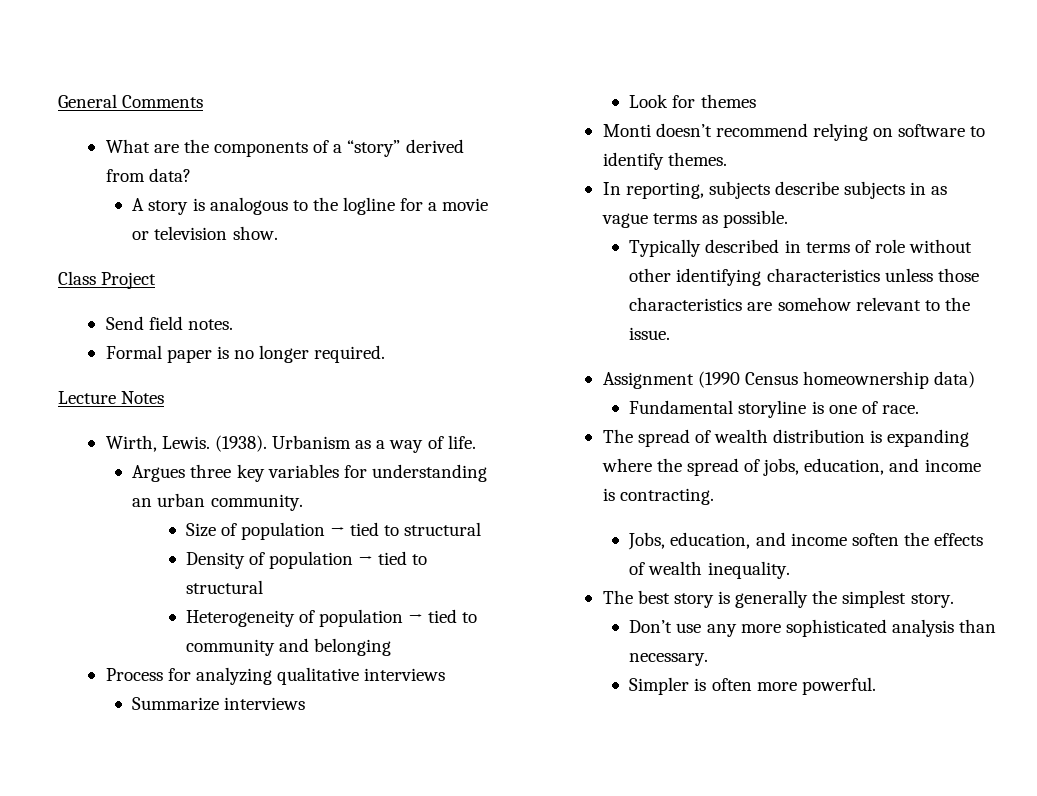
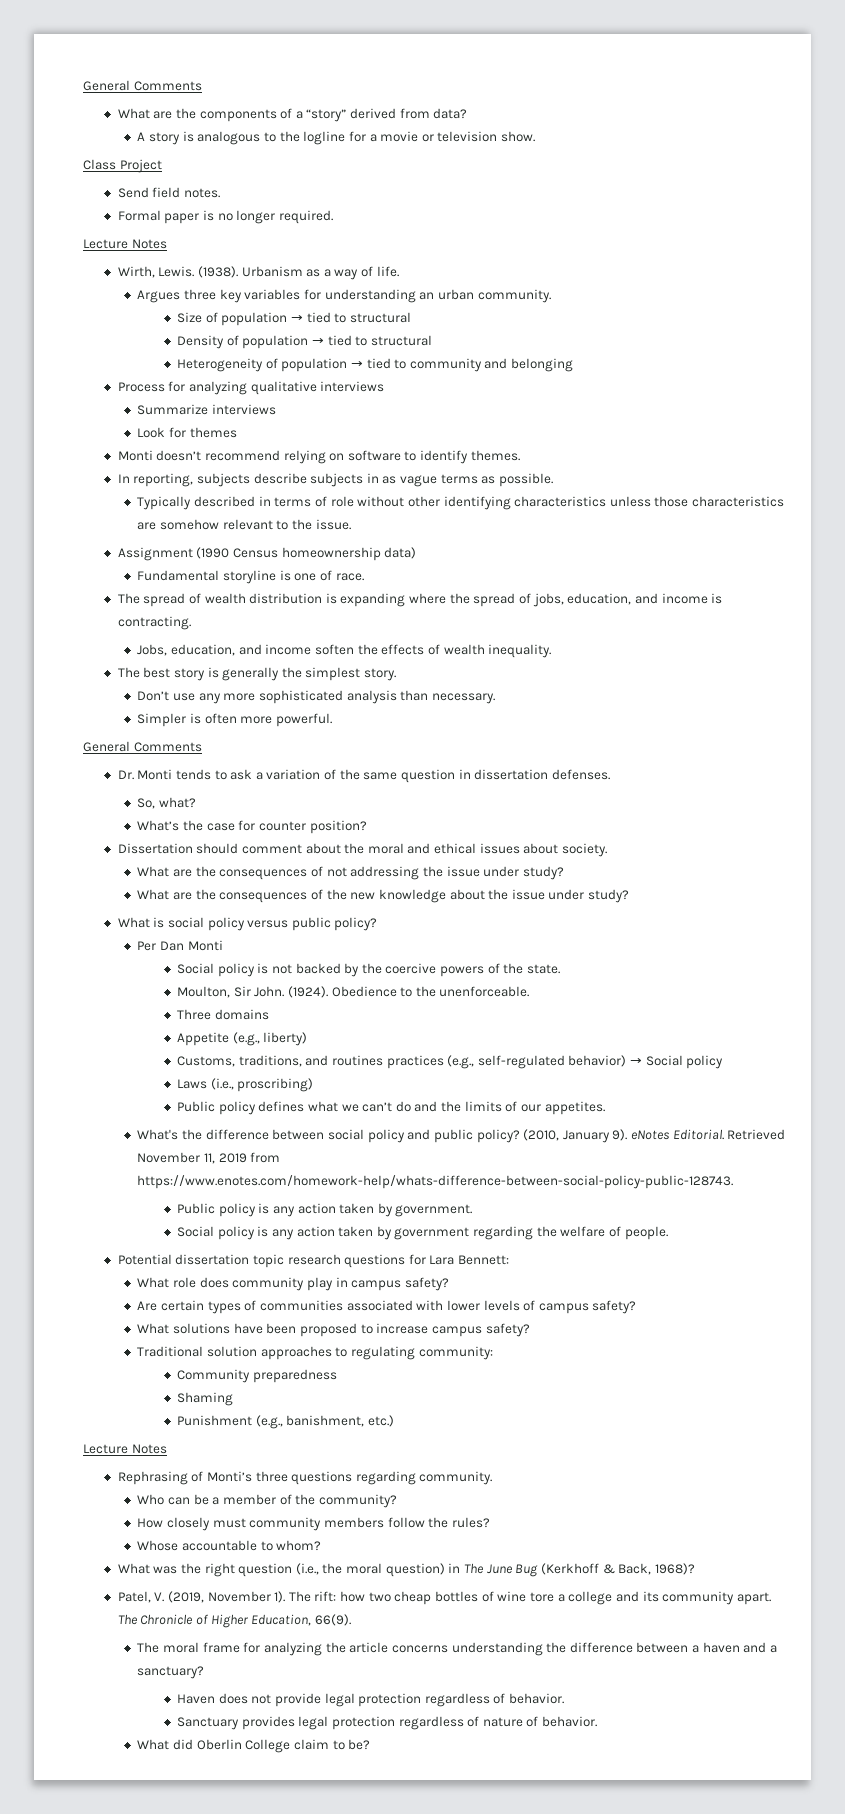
  Simpler is often more powerful.
+ General Comments
+ Dr. Monti tends to ask a variation of the same question in dissertation defenses.
+ So, what?
+ What’s the case for counter position?
+ Dissertation should comment about the moral and ethical issues about society.
+ What are the consequences of not addressing the issue under study?
+ What are the consequences of the new knowledge about the issue under study?
+ What is social policy versus public policy?
+ Per Dan Monti
+ Social policy is not backed by the coercive powers of the state.
+ Moulton, Sir John. (1924). Obedience to the unenforceable.
+ Three domains
+ Appetite (e.g., liberty)
+ Customs, traditions, and routines practices (e.g., self-regulated behavior) → Social policy
+ Laws (i.e., proscribing)
+ Public policy defines what we can’t do and the limits of our appetites.
+ What's the difference between social policy and public policy? (2010, January 9). eNotes Editorial. Retrieved November 11, 2019 from https://www.enotes.com/homework-help/whats-difference-between-social-policy-public-128743.
+ Public policy is any action taken by government.
+ Social policy is any action taken by government regarding the welfare of people.
+ Potential dissertation topic research questions for Lara Bennett:
+ What role does community play in campus safety?
+ Are certain types of communities associated with lower levels of campus safety?
+ What solutions have been proposed to increase campus safety?
+ Traditional solution approaches to regulating community:
+ Community preparedness
+ Shaming
+ Punishment (e.g., banishment, etc.)
+ Lecture Notes
+ Rephrasing of Monti’s three questions regarding community.
+ Who can be a member of the community?
+ How closely must community members follow the rules?
+ Whose accountable to whom?
+ What was the right question (i.e., the moral question) in The June Bug (Kerkhoff & Back, 1968)?
+ Patel, V. (2019, November 1). The rift: how two cheap bottles of wine tore a college and its community apart. The Chronicle of Higher Education, 66(9).
+ The moral frame for analyzing the article concerns understanding the difference between a haven and a sanctuary?
+ Haven does not provide legal protection regardless of behavior.
+ Sanctuary provides legal protection regardless of nature of behavior.
+ What did Oberlin College claim to be?

